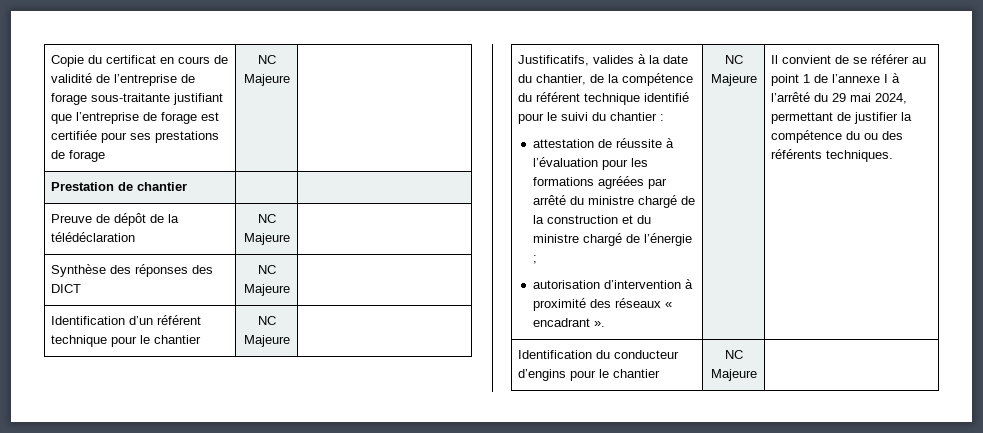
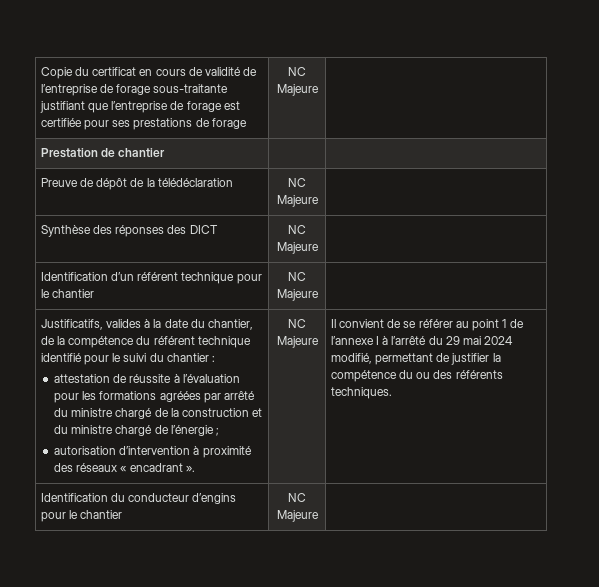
- Il convient de se référer au point 1 de l’annexe I à l’arrêté du 29 mai 2024, permettant de justifier la compétence du ou des référents techniques.
+ Il convient de se référer au point 1 de l’annexe I à l’arrêté du 29 mai 2024 modifié, permettant de justifier la compétence du ou des référents techniques.

